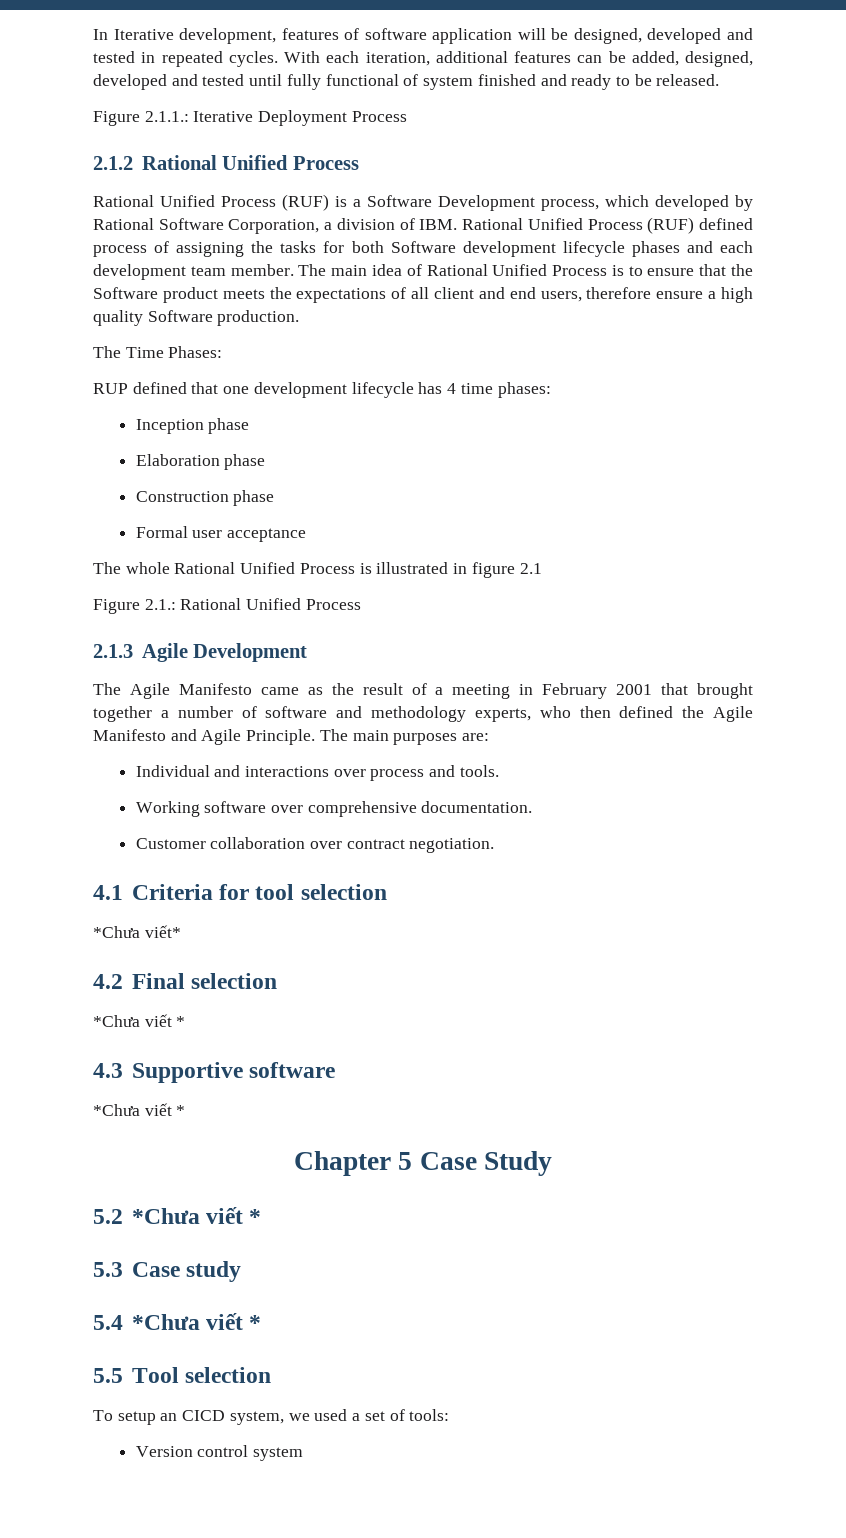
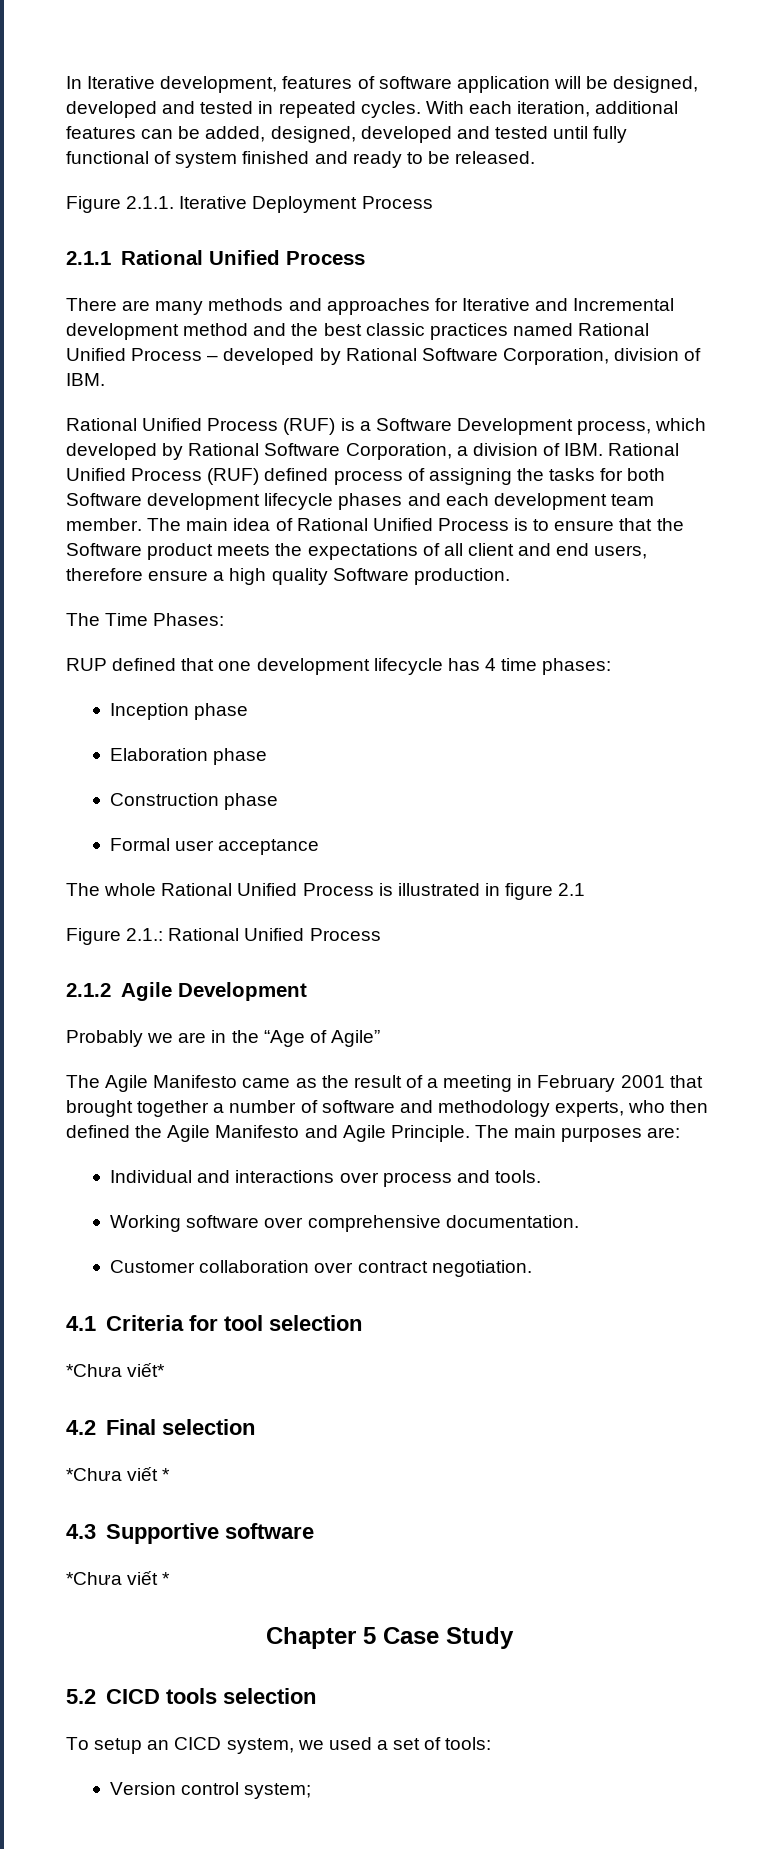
- Figure 2.1.1.: Iterative Deployment Process
+ Figure 2.1.1. Iterative Deployment Process
- 2.1.2 Rational Unified Process
+ 2.1.1 Rational Unified Process
+ There are many methods and approaches for Iterative and Incremental development method and the best classic practices named Rational Unified Process – developed by Rational Software Corporation, division of IBM.
- 2.1.3 Agile Development
+ 2.1.2 Agile Development
+ Probably we are in the “Age of Agile”
- 5.2 *Chưa viết *
- 5.3 Case study
- 5.4 *Chưa viết *
- 5.5 Tool selection
+ 5.2 CICD tools selection
- Version control system
+ Version control system;

